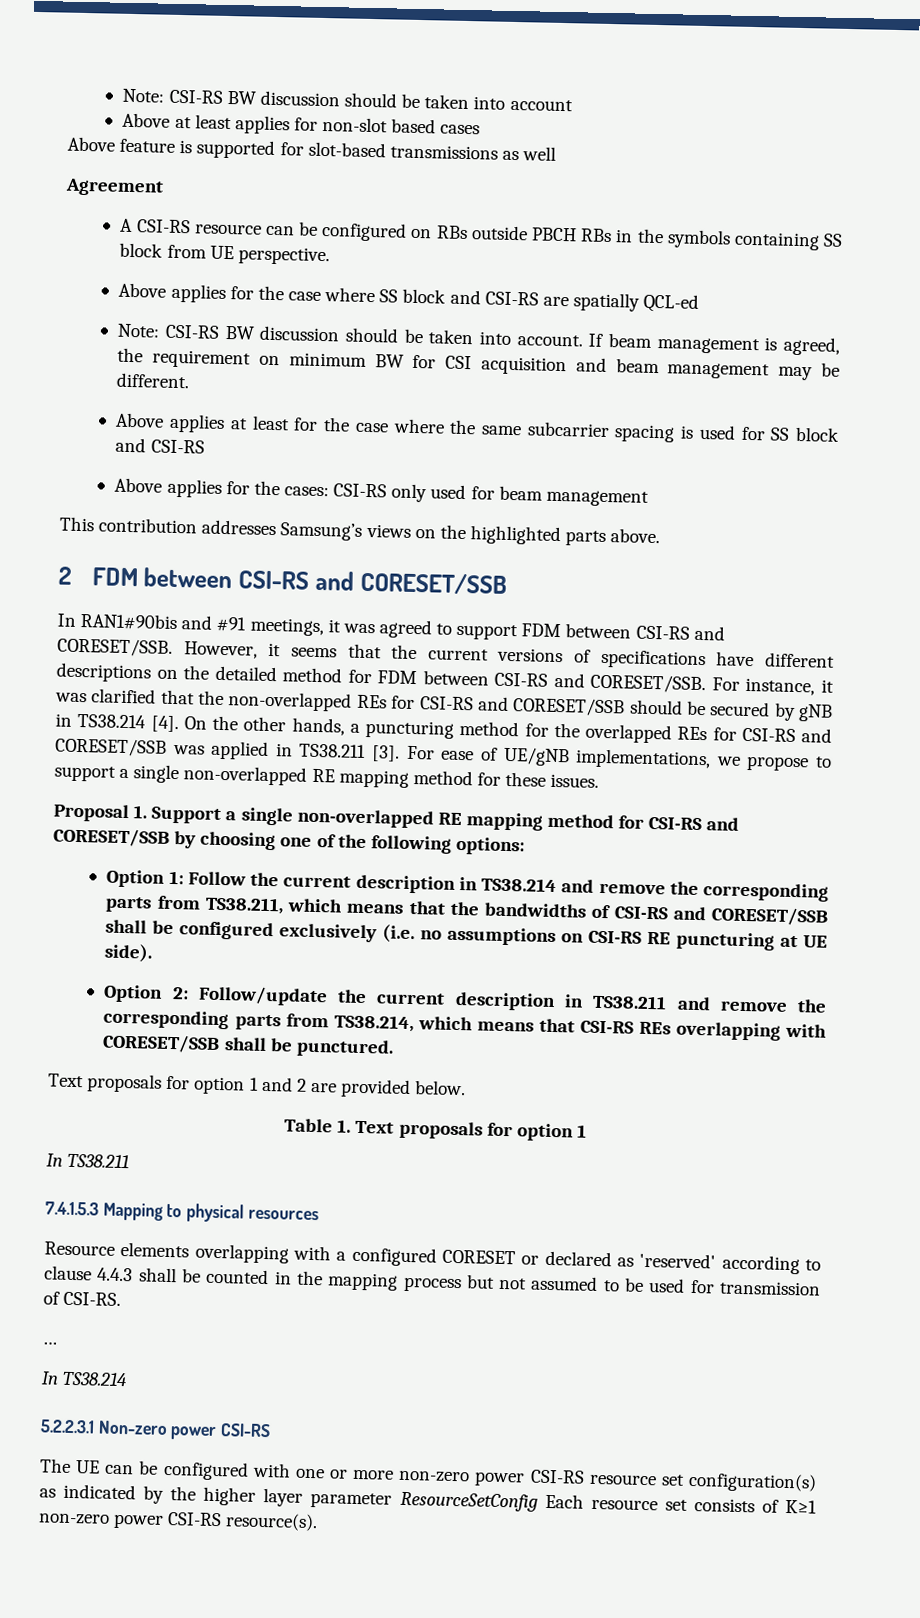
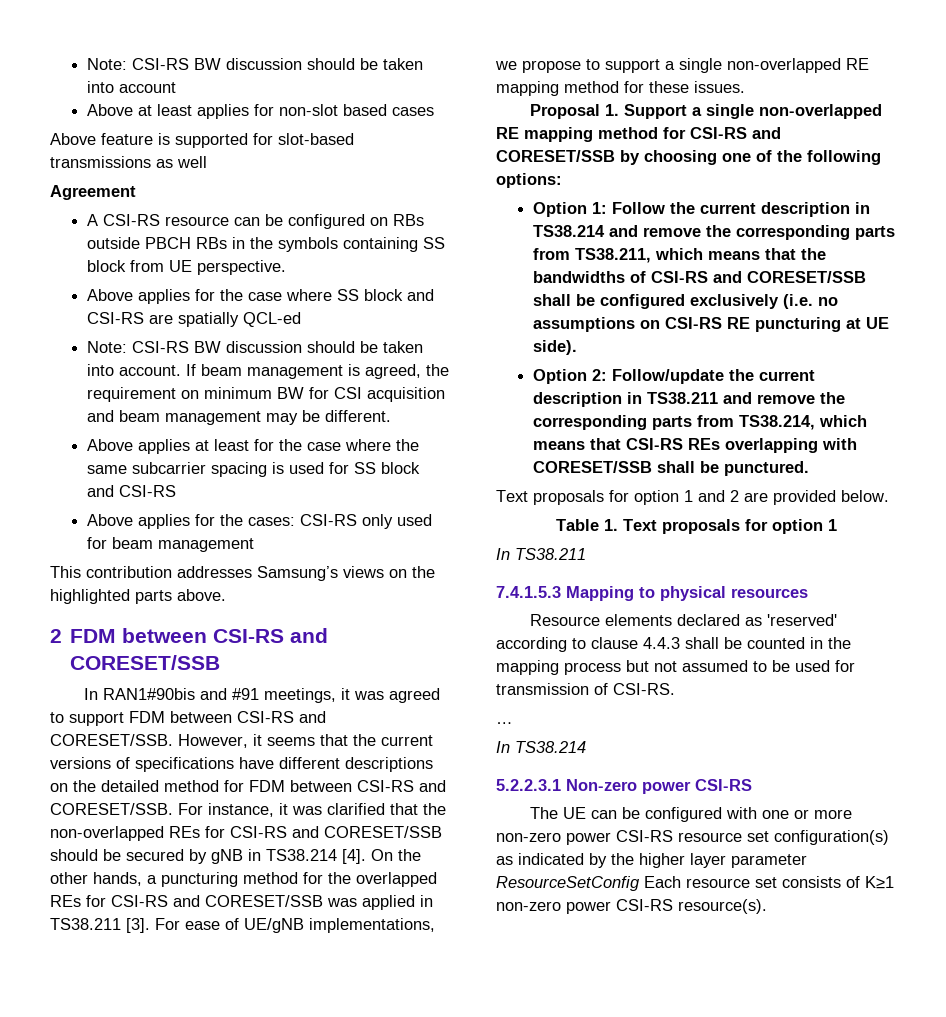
- Resource elements overlapping with a configured CORESET or declared as 'reserved' according to clause 4.4.3 shall be counted in the mapping process but not assumed to be used for transmission of CSI-RS.
+ Resource elements declared as 'reserved' according to clause 4.4.3 shall be counted in the mapping process but not assumed to be used for transmission of CSI-RS.

